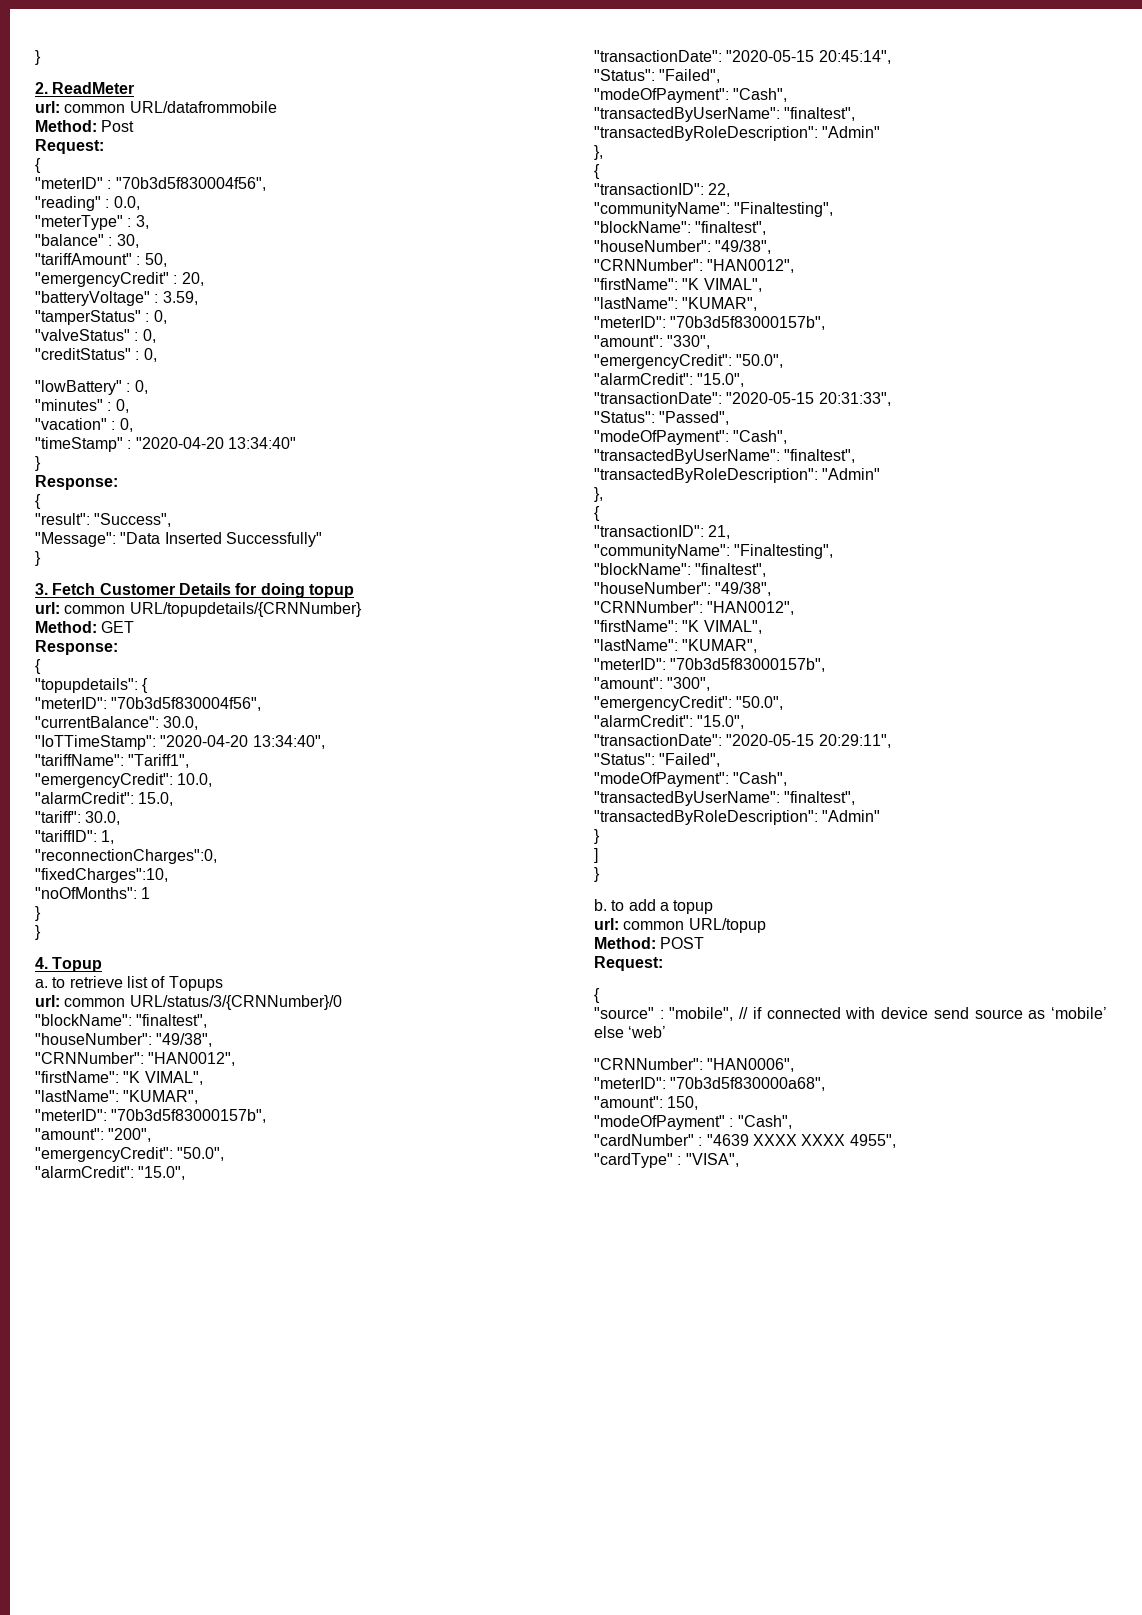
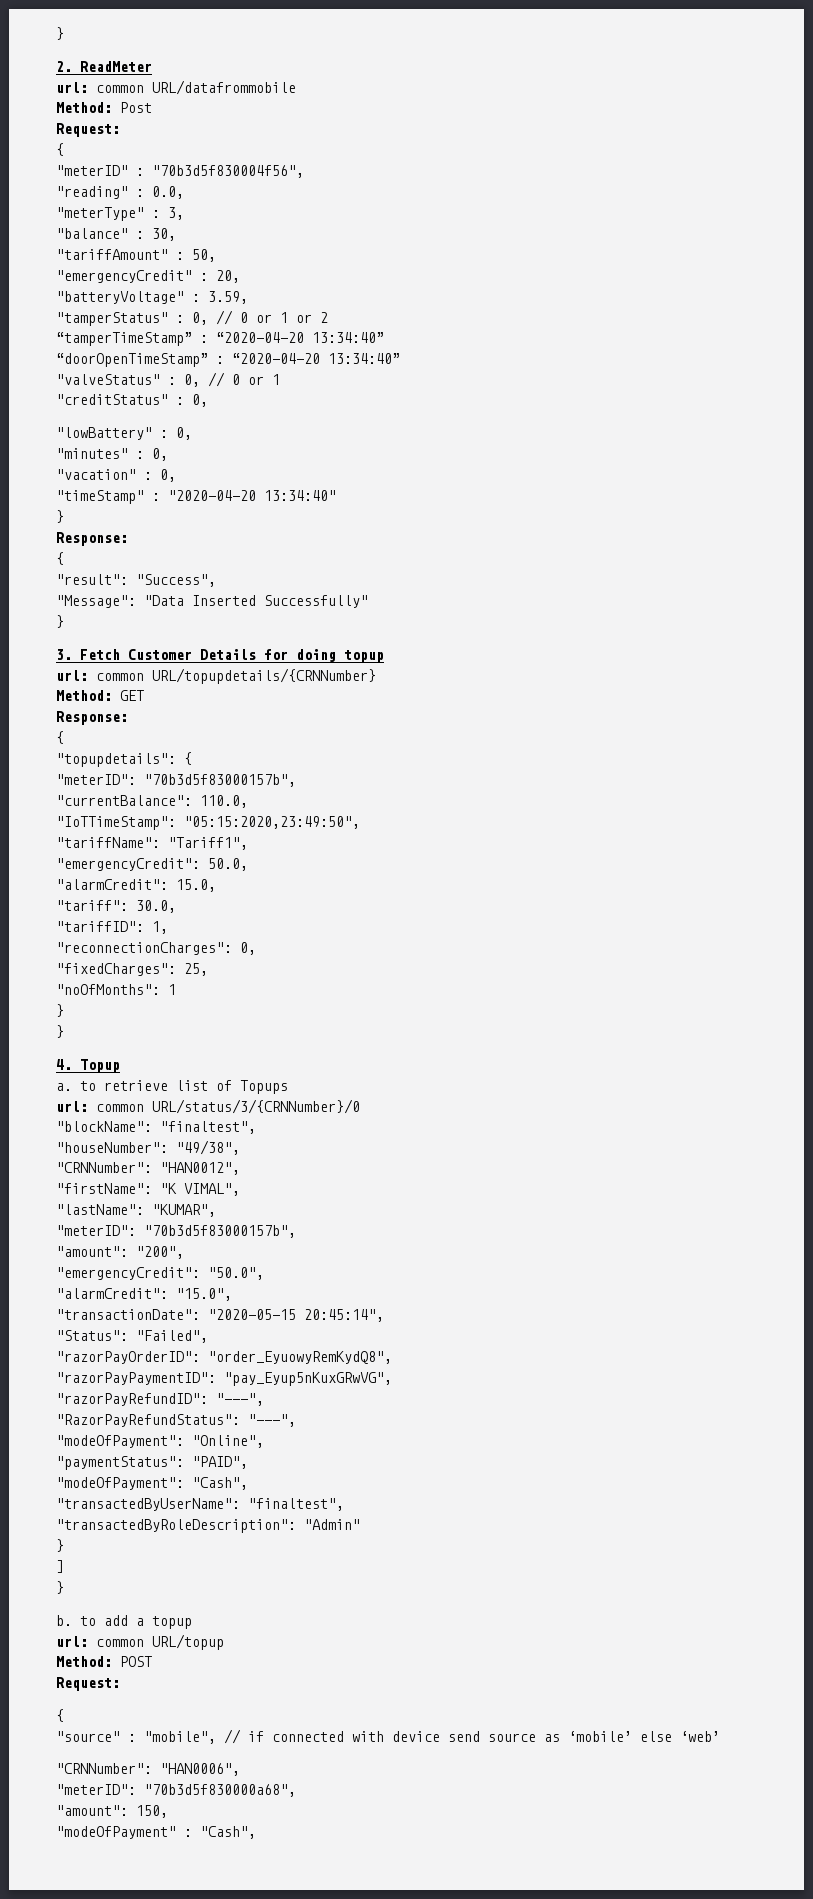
- "tamperStatus" : 0,
+ "tamperStatus" : 0, // 0 or 1 or 2
+ “tamperTimeStamp” : “2020-04-20 13:34:40”
+ “doorOpenTimeStamp” : “2020-04-20 13:34:40”
- "valveStatus" : 0,
+ "valveStatus" : 0, // 0 or 1
  "topupdetails": {
- "meterID": "70b3d5f830004f56",
+ "meterID": "70b3d5f83000157b",
- "currentBalance": 30.0,
+ "currentBalance": 110.0,
- "IoTTimeStamp": "2020-04-20 13:34:40",
+ "IoTTimeStamp": "05:15:2020,23:49:50",
- "emergencyCredit": 10.0,
+ "emergencyCredit": 50.0,
- "reconnectionCharges":0,
- "fixedCharges":10,
+ "reconnectionCharges": 0,
+ "fixedCharges": 25,
  "transactionDate": "2020-05-15 20:45:14",
  "Status": "Failed",
- "modeOfPayment": "Cash",
- "transactedByUserName": "finaltest",
- "transactedByRoleDescription": "Admin"
- },
- {
- "transactionID": 22,
- "communityName": "Finaltesting",
- "blockName": "finaltest",
- "houseNumber": "49/38",
- "CRNNumber": "HAN0012",
- "firstName": "K VIMAL",
- "lastName": "KUMAR",
- "meterID": "70b3d5f83000157b",
- "amount": "330",
- "emergencyCredit": "50.0",
- "alarmCredit": "15.0",
- "transactionDate": "2020-05-15 20:31:33",
- "Status": "Passed",
- "modeOfPayment": "Cash",
- "transactedByUserName": "finaltest",
- "transactedByRoleDescription": "Admin"
- },
- {
- "transactionID": 21,
- "communityName": "Finaltesting",
- "blockName": "finaltest",
- "houseNumber": "49/38",
- "CRNNumber": "HAN0012",
- "firstName": "K VIMAL",
- "lastName": "KUMAR",
- "meterID": "70b3d5f83000157b",
- "amount": "300",
- "emergencyCredit": "50.0",
- "alarmCredit": "15.0",
- "transactionDate": "2020-05-15 20:29:11",
- "Status": "Failed",
+ "razorPayOrderID": "order_EyuowyRemKydQ8",
+ "razorPayPaymentID": "pay_Eyup5nKuxGRwVG",
+ "razorPayRefundID": "---",
+ "RazorPayRefundStatus": "---",
+ "modeOfPayment": "Online",
+ "paymentStatus": "PAID",
- "cardNumber" : "4639 XXXX XXXX 4955",
- "cardType" : "VISA",

